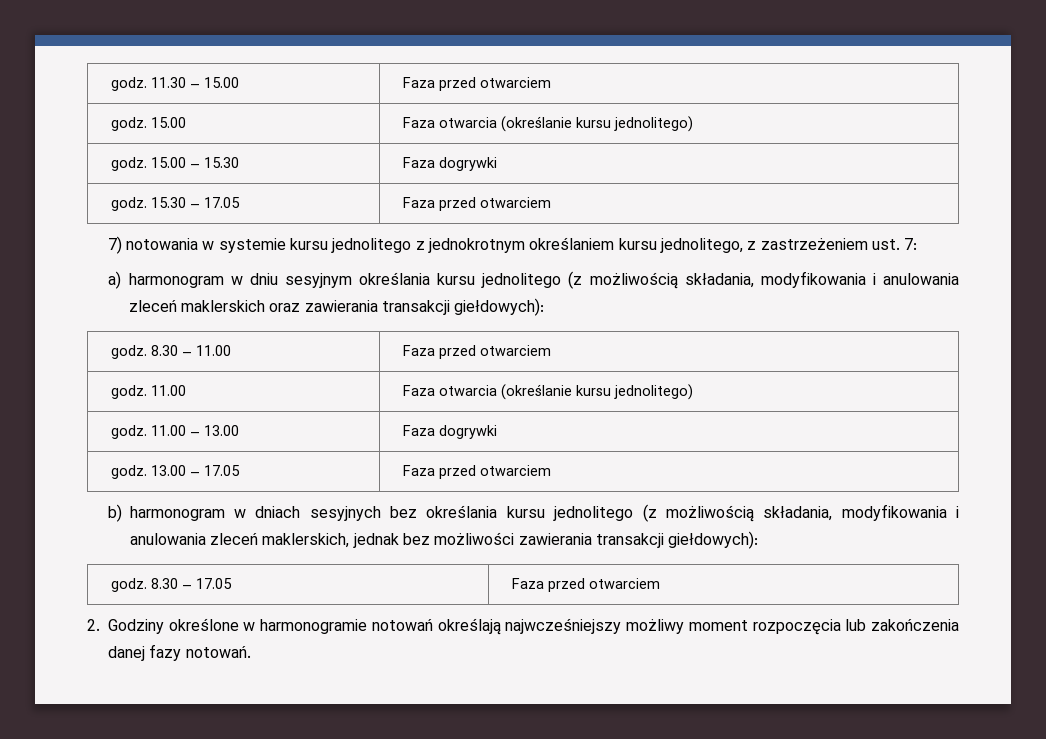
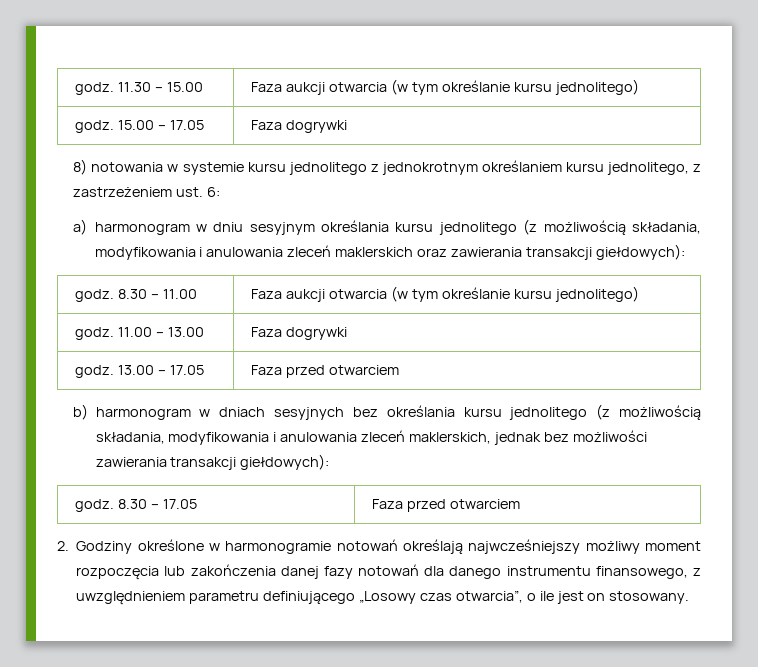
- godz. 11.30 – 15.00 | Faza przed otwarciem
- godz. 15.00 | Faza otwarcia (określanie kursu jednolitego)
+ godz. 11.30 – 15.00 | Faza aukcji otwarcia (w tym określanie kursu jednolitego)
- godz. 15.00 – 15.30 | Faza dogrywki
- godz. 15.30 – 17.05 | Faza przed otwarciem
- 7) notowania w systemie kursu jednolitego z jednokrotnym określaniem kursu jednolitego, z zastrzeżeniem ust. 7:
+ godz. 15.00 – 17.05 | Faza dogrywki
+ 8) notowania w systemie kursu jednolitego z jednokrotnym określaniem kursu jednolitego, z zastrzeżeniem ust. 6:
- godz. 8.30 – 11.00 | Faza przed otwarciem
- godz. 11.00 | Faza otwarcia (określanie kursu jednolitego)
+ godz. 8.30 – 11.00 | Faza aukcji otwarcia (w tym określanie kursu jednolitego)
- 2. Godziny określone w harmonogramie notowań określają najwcześniejszy możliwy moment rozpoczęcia lub zakończenia danej fazy notowań.
+ 2. Godziny określone w harmonogramie notowań określają najwcześniejszy możliwy moment rozpoczęcia lub zakończenia danej fazy notowań dla danego instrumentu finansowego, z uwzględnieniem parametru definiującego „Losowy czas otwarcia”, o ile jest on stosowany.

